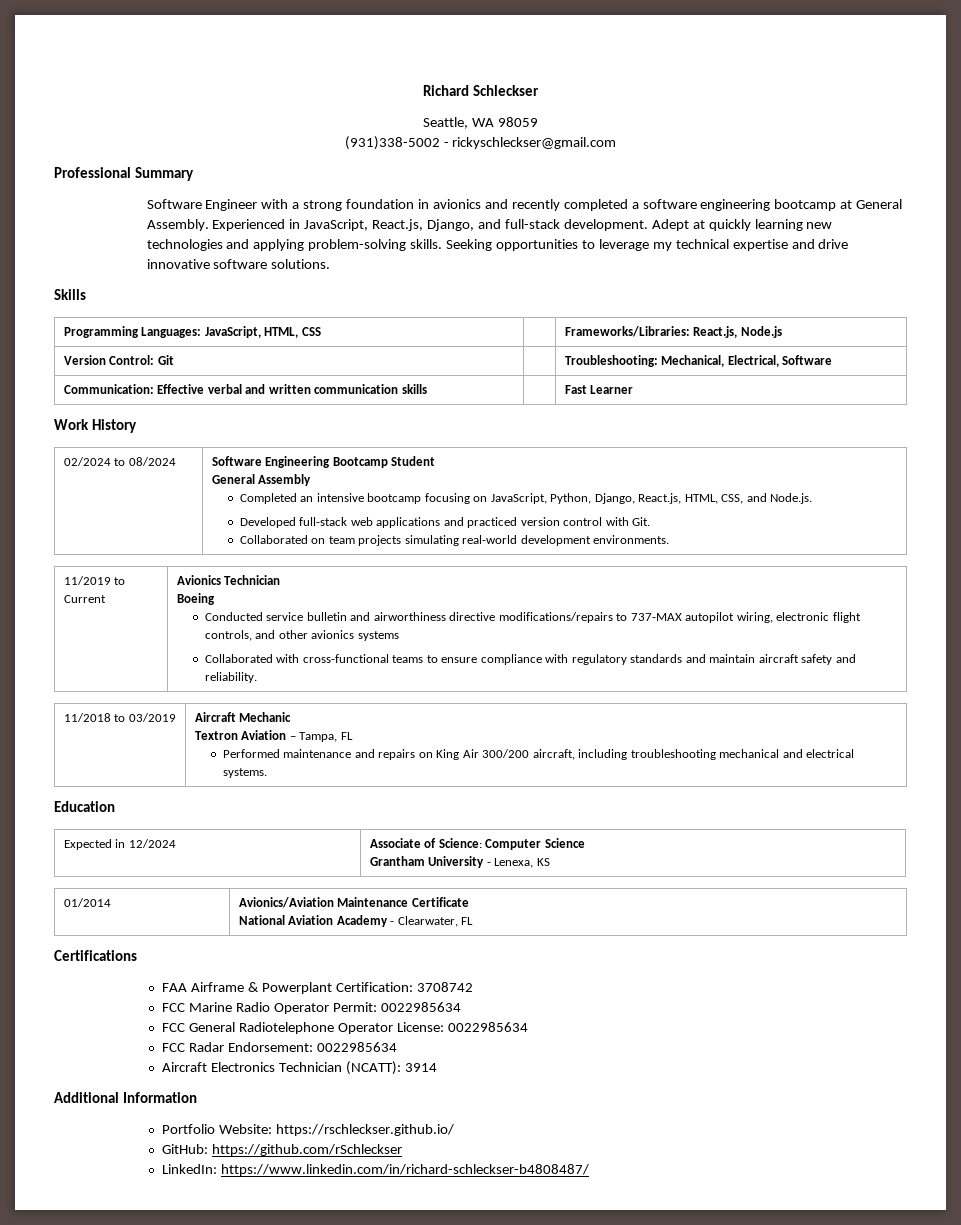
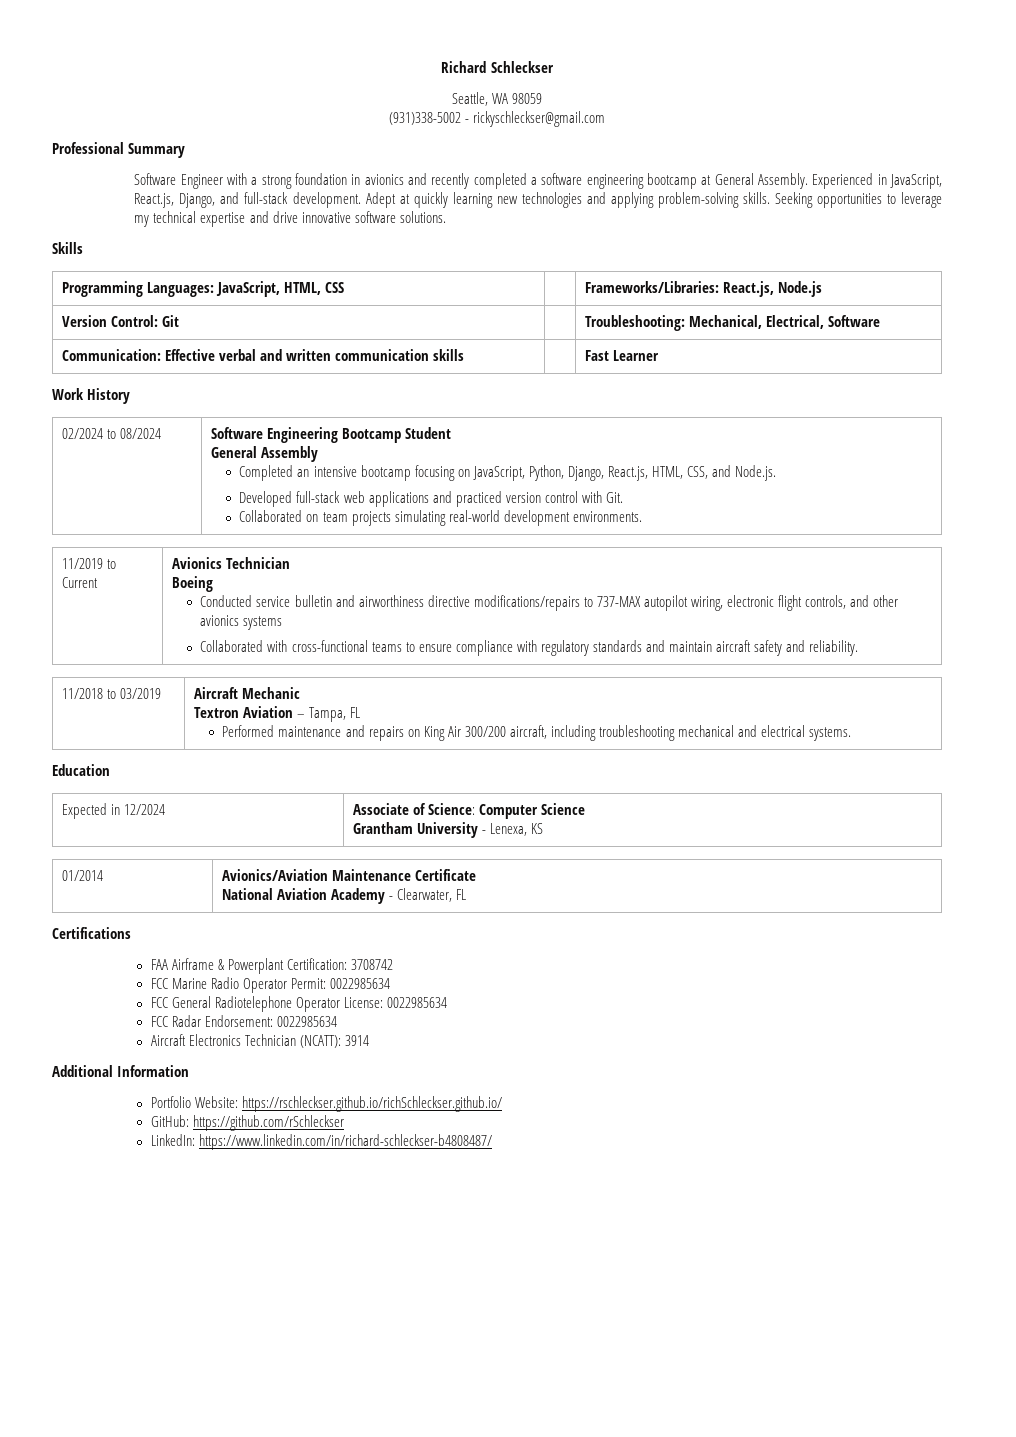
- Portfolio Website: https://rschleckser.github.io/
+ Portfolio Website: https://rschleckser.github.io/richSchleckser.github.io/

